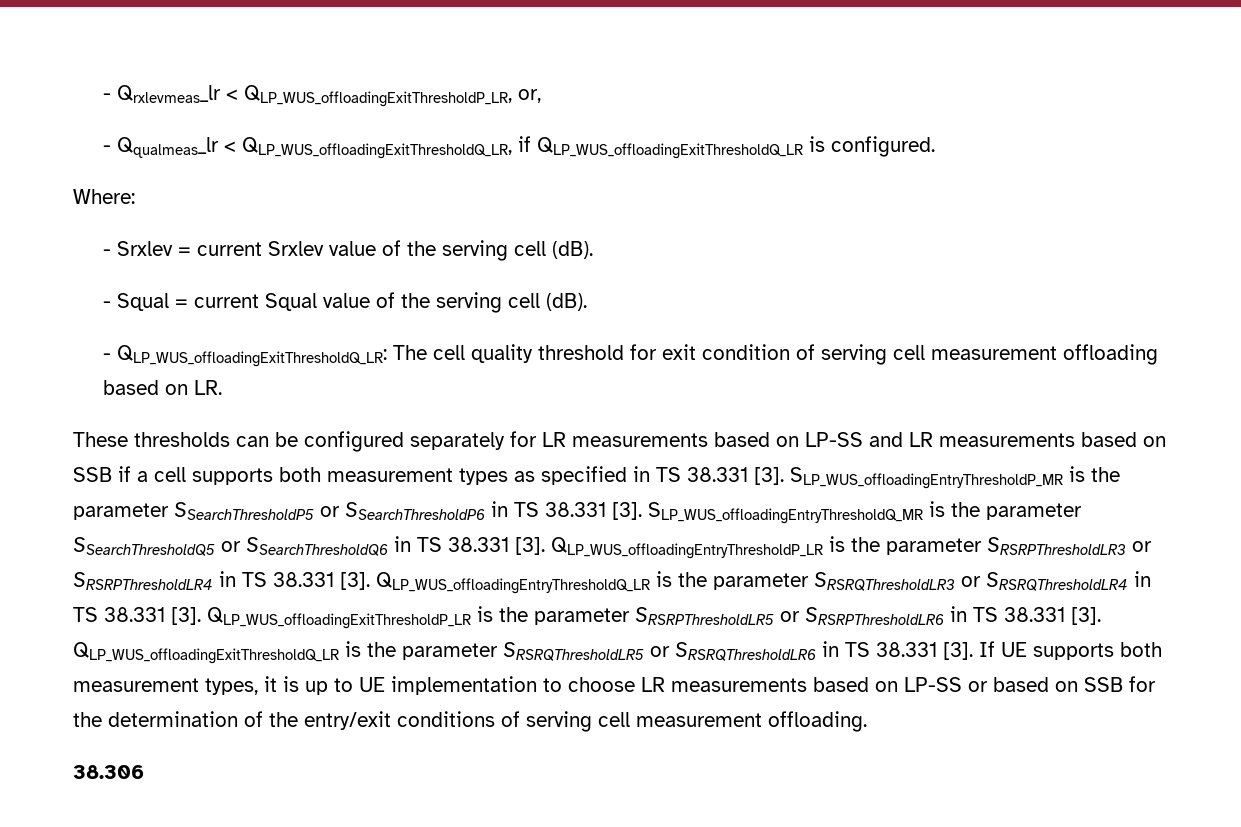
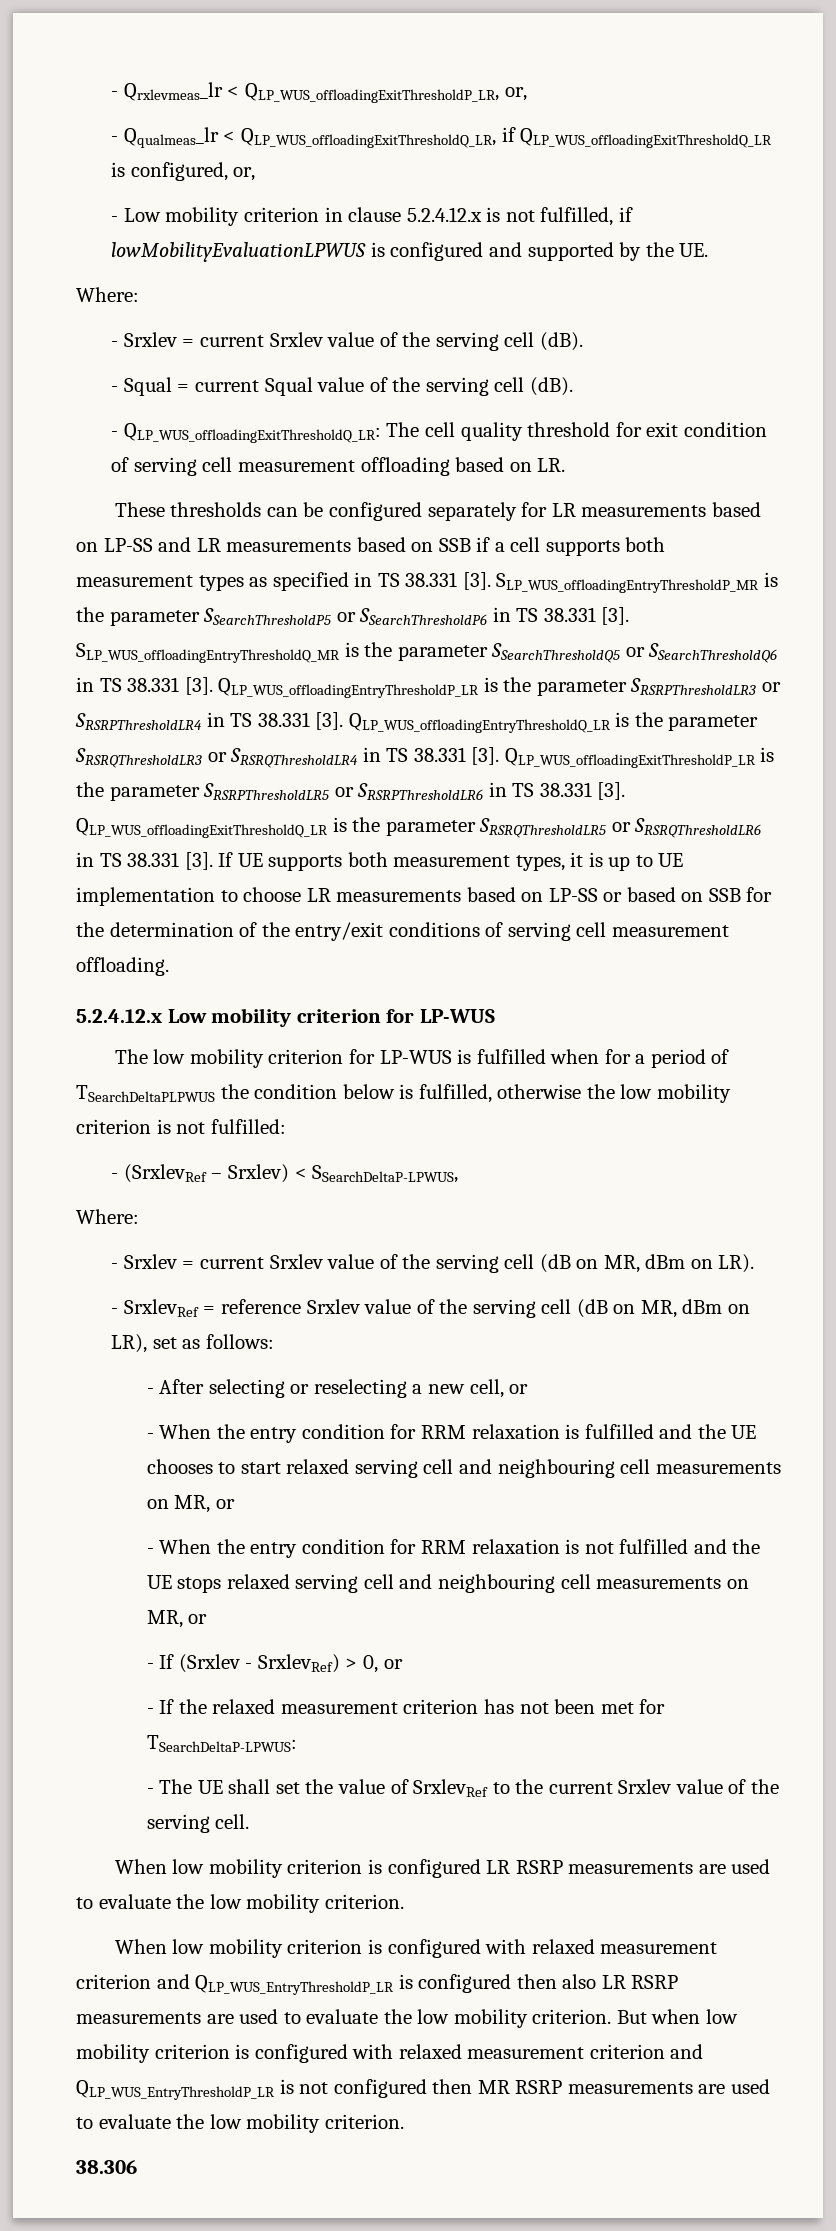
- - Qqualmeas_lr < QLP_WUS_offloadingExitThresholdQ_LR, if QLP_WUS_offloadingExitThresholdQ_LR is configured.
+ - Qqualmeas_lr < QLP_WUS_offloadingExitThresholdQ_LR, if QLP_WUS_offloadingExitThresholdQ_LR is configured, or,
+ - Low mobility criterion in clause 5.2.4.12.x is not fulfilled, if lowMobilityEvaluationLPWUS is configured and supported by the UE.
+ 5.2.4.12.x Low mobility criterion for LP-WUS
+ The low mobility criterion for LP-WUS is fulfilled when for a period of TSearchDeltaPLPWUS the condition below is fulfilled, otherwise the low mobility criterion is not fulfilled:
+ - (SrxlevRef – Srxlev) < SSearchDeltaP-LPWUS,
+ Where:
+ - Srxlev = current Srxlev value of the serving cell (dB on MR, dBm on LR).
+ - SrxlevRef = reference Srxlev value of the serving cell (dB on MR, dBm on LR), set as follows:
+ - After selecting or reselecting a new cell, or
+ - When the entry condition for RRM relaxation is fulfilled and the UE chooses to start relaxed serving cell and neighbouring cell measurements on MR, or
+ - When the entry condition for RRM relaxation is not fulfilled and the UE stops relaxed serving cell and neighbouring cell measurements on MR, or
+ - If (Srxlev - SrxlevRef) > 0, or
+ - If the relaxed measurement criterion has not been met for TSearchDeltaP-LPWUS:
+ - The UE shall set the value of SrxlevRef to the current Srxlev value of the serving cell.
+ When low mobility criterion is configured LR RSRP measurements are used to evaluate the low mobility criterion.
+ When low mobility criterion is configured with relaxed measurement criterion and QLP_WUS_EntryThresholdP_LR is configured then also LR RSRP measurements are used to evaluate the low mobility criterion. But when low mobility criterion is configured with relaxed measurement criterion and QLP_WUS_EntryThresholdP_LR is not configured then MR RSRP measurements are used to evaluate the low mobility criterion.

